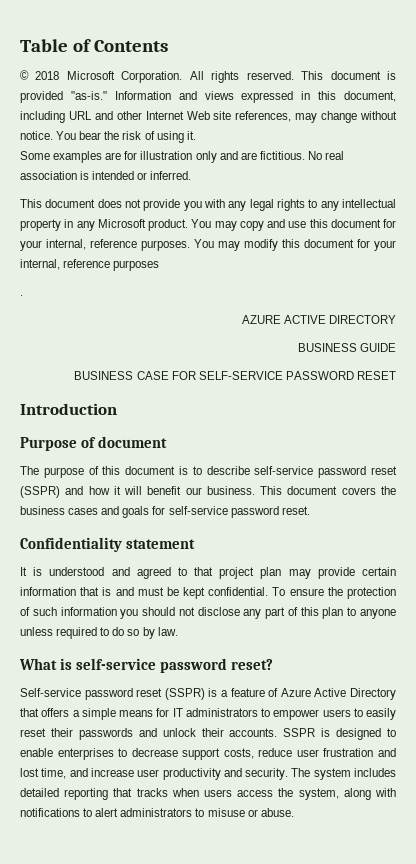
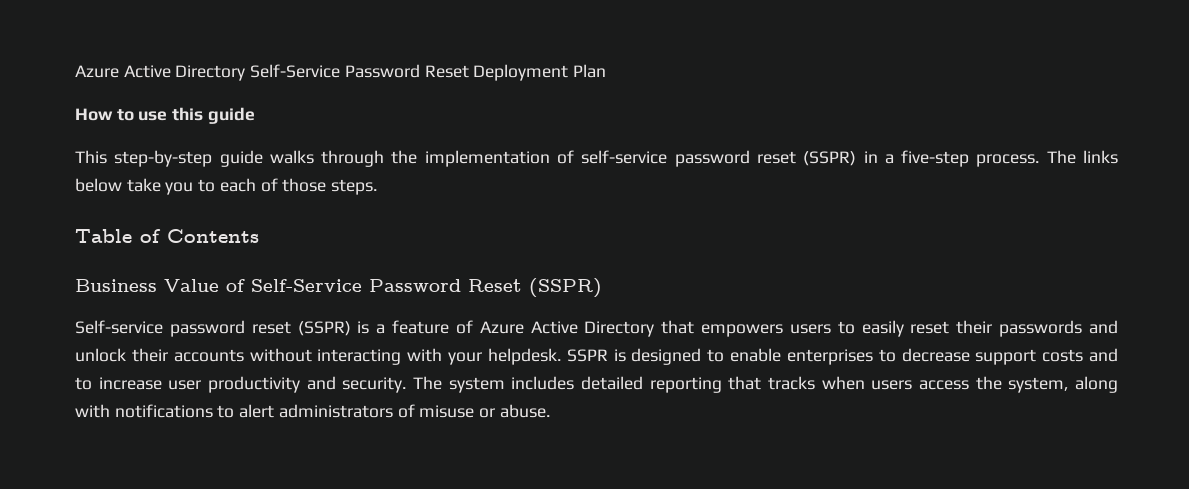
+ Azure Active Directory Self-Service Password Reset Deployment Plan
+ How to use this guide
+ This step-by-step guide walks through the implementation of self-service password reset (SSPR) in a five-step process. The links below take you to each of those steps.
  Table of Contents
- © 2018 Microsoft Corporation. All rights reserved. This document is provided "as-is." Information and views expressed in this document, including URL and other Internet Web site references, may change without notice. You bear the risk of using it.
- Some examples are for illustration only and are fictitious. No real association is intended or inferred.
- This document does not provide you with any legal rights to any intellectual property in any Microsoft product. You may copy and use this document for your internal, reference purposes. You may modify this document for your internal, reference purposes
- .
- AZURE ACTIVE DIRECTORY
- BUSINESS GUIDE
- BUSINESS CASE FOR SELF-SERVICE PASSWORD RESET
- Introduction
- Purpose of document
- The purpose of this document is to describe self-service password reset (SSPR) and how it will benefit our business. This document covers the business cases and goals for self-service password reset.
- Confidentiality statement
- It is understood and agreed to that project plan may provide certain information that is and must be kept confidential. To ensure the protection of such information you should not disclose any part of this plan to anyone unless required to do so by law.
- What is self-service password reset?
+ Business Value of Self-Service Password Reset (SSPR)
- Self-service password reset (SSPR) is a feature of Azure Active Directory that offers a simple means for IT administrators to empower users to easily reset their passwords and unlock their accounts.
+ Self-service password reset (SSPR) is a feature of Azure Active Directory that empowers users to easily reset their passwords and unlock their accounts without interacting with your helpdesk.
- SSPR is designed to enable enterprises to decrease support costs, reduce user frustration and lost time, and increase user productivity and security.
+ SSPR is designed to enable enterprises to decrease support costs and to increase user productivity and security.
- The system includes detailed reporting that tracks when users access the system, along with notifications to alert administrators to misuse or abuse.
+ The system includes detailed reporting that tracks when users access the system, along with notifications to alert administrators of misuse or abuse.

